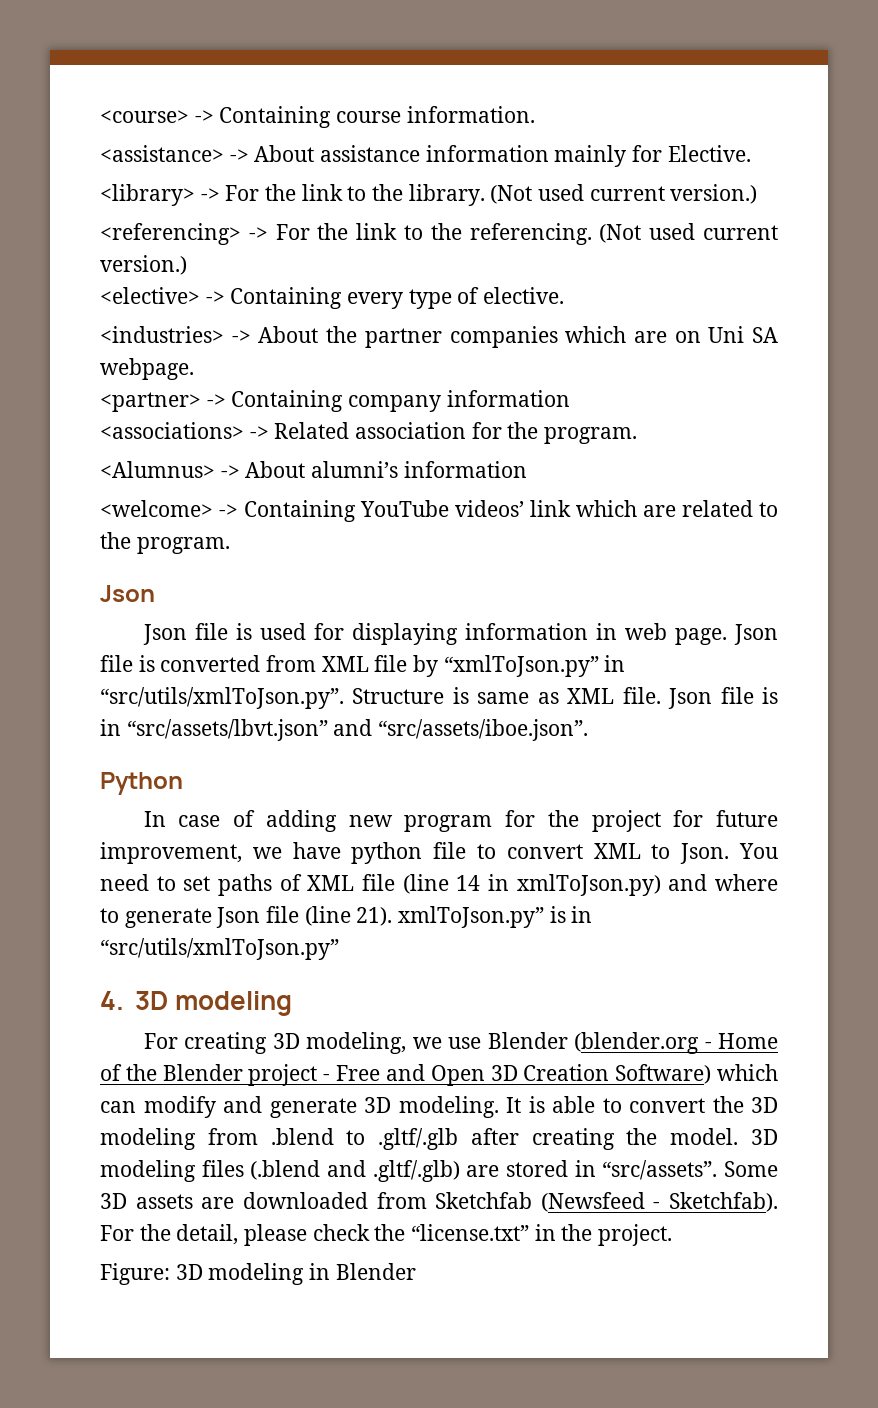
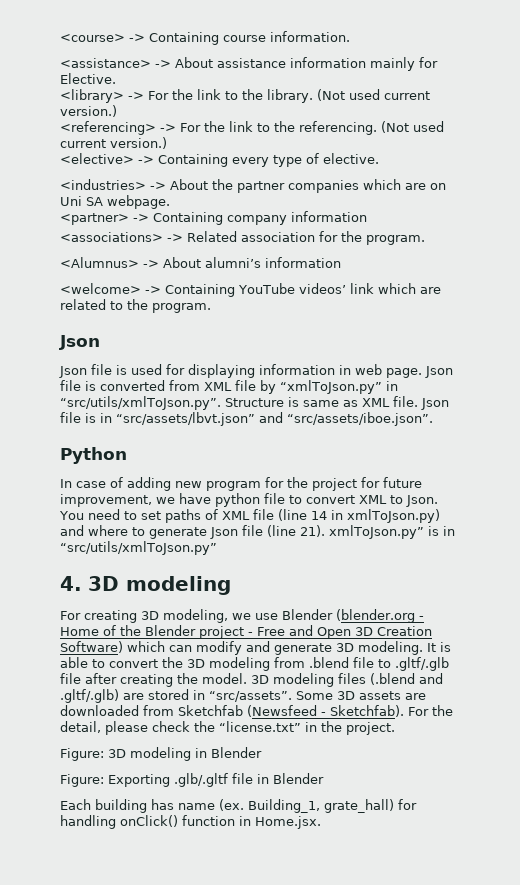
- It is able to convert the 3D modeling from .blend to .gltf/.glb after creating the model.
+ It is able to convert the 3D modeling from .blend file to .gltf/.glb file after creating the model.
+ Figure: Exporting .glb/.gltf file in Blender
+ Each building has name (ex. Building_1, grate_hall) for handling onClick() function in Home.jsx.

